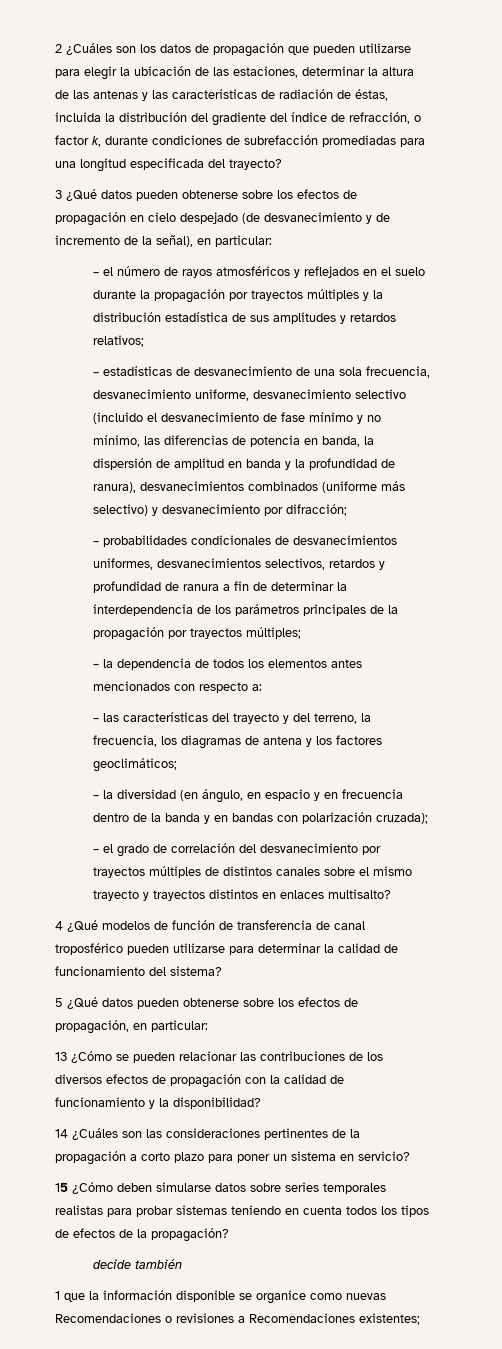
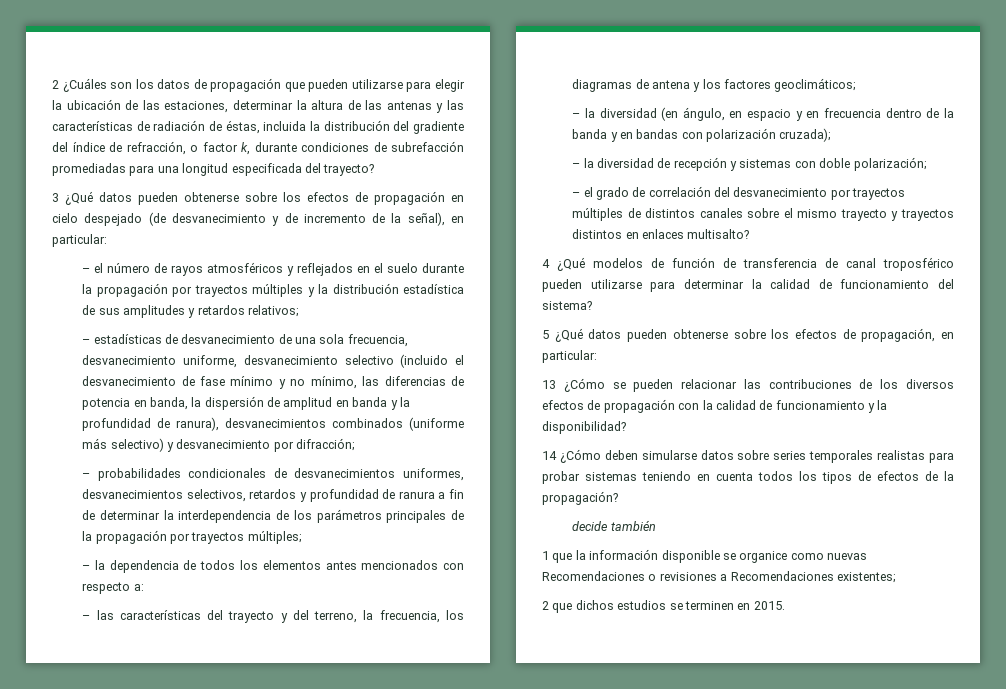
+ – la diversidad de recepción y sistemas con doble polarización;
- 14 ¿Cuáles son las consideraciones pertinentes de la propagación a corto plazo para poner un sistema en servicio?
- 15 ¿Cómo deben simularse datos sobre series temporales realistas para probar sistemas teniendo en cuenta todos los tipos de efectos de la propagación?
+ 14 ¿Cómo deben simularse datos sobre series temporales realistas para probar sistemas teniendo en cuenta todos los tipos de efectos de la propagación?
+ 2 que dichos estudios se terminen en 2015.

